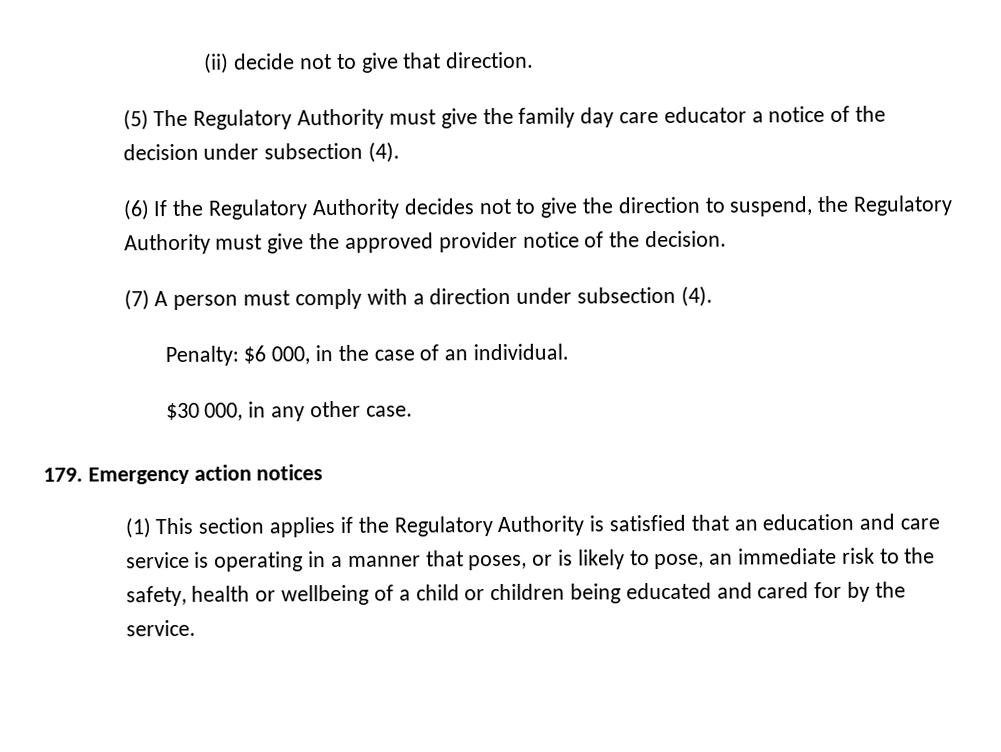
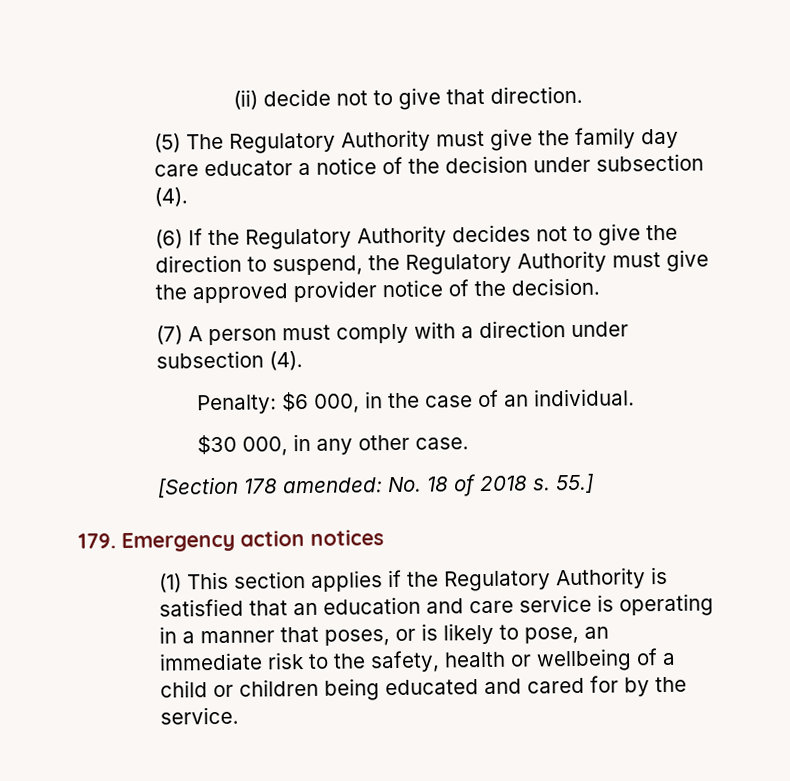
+ [Section 178 amended: No. 18 of 2018 s. 55.]

